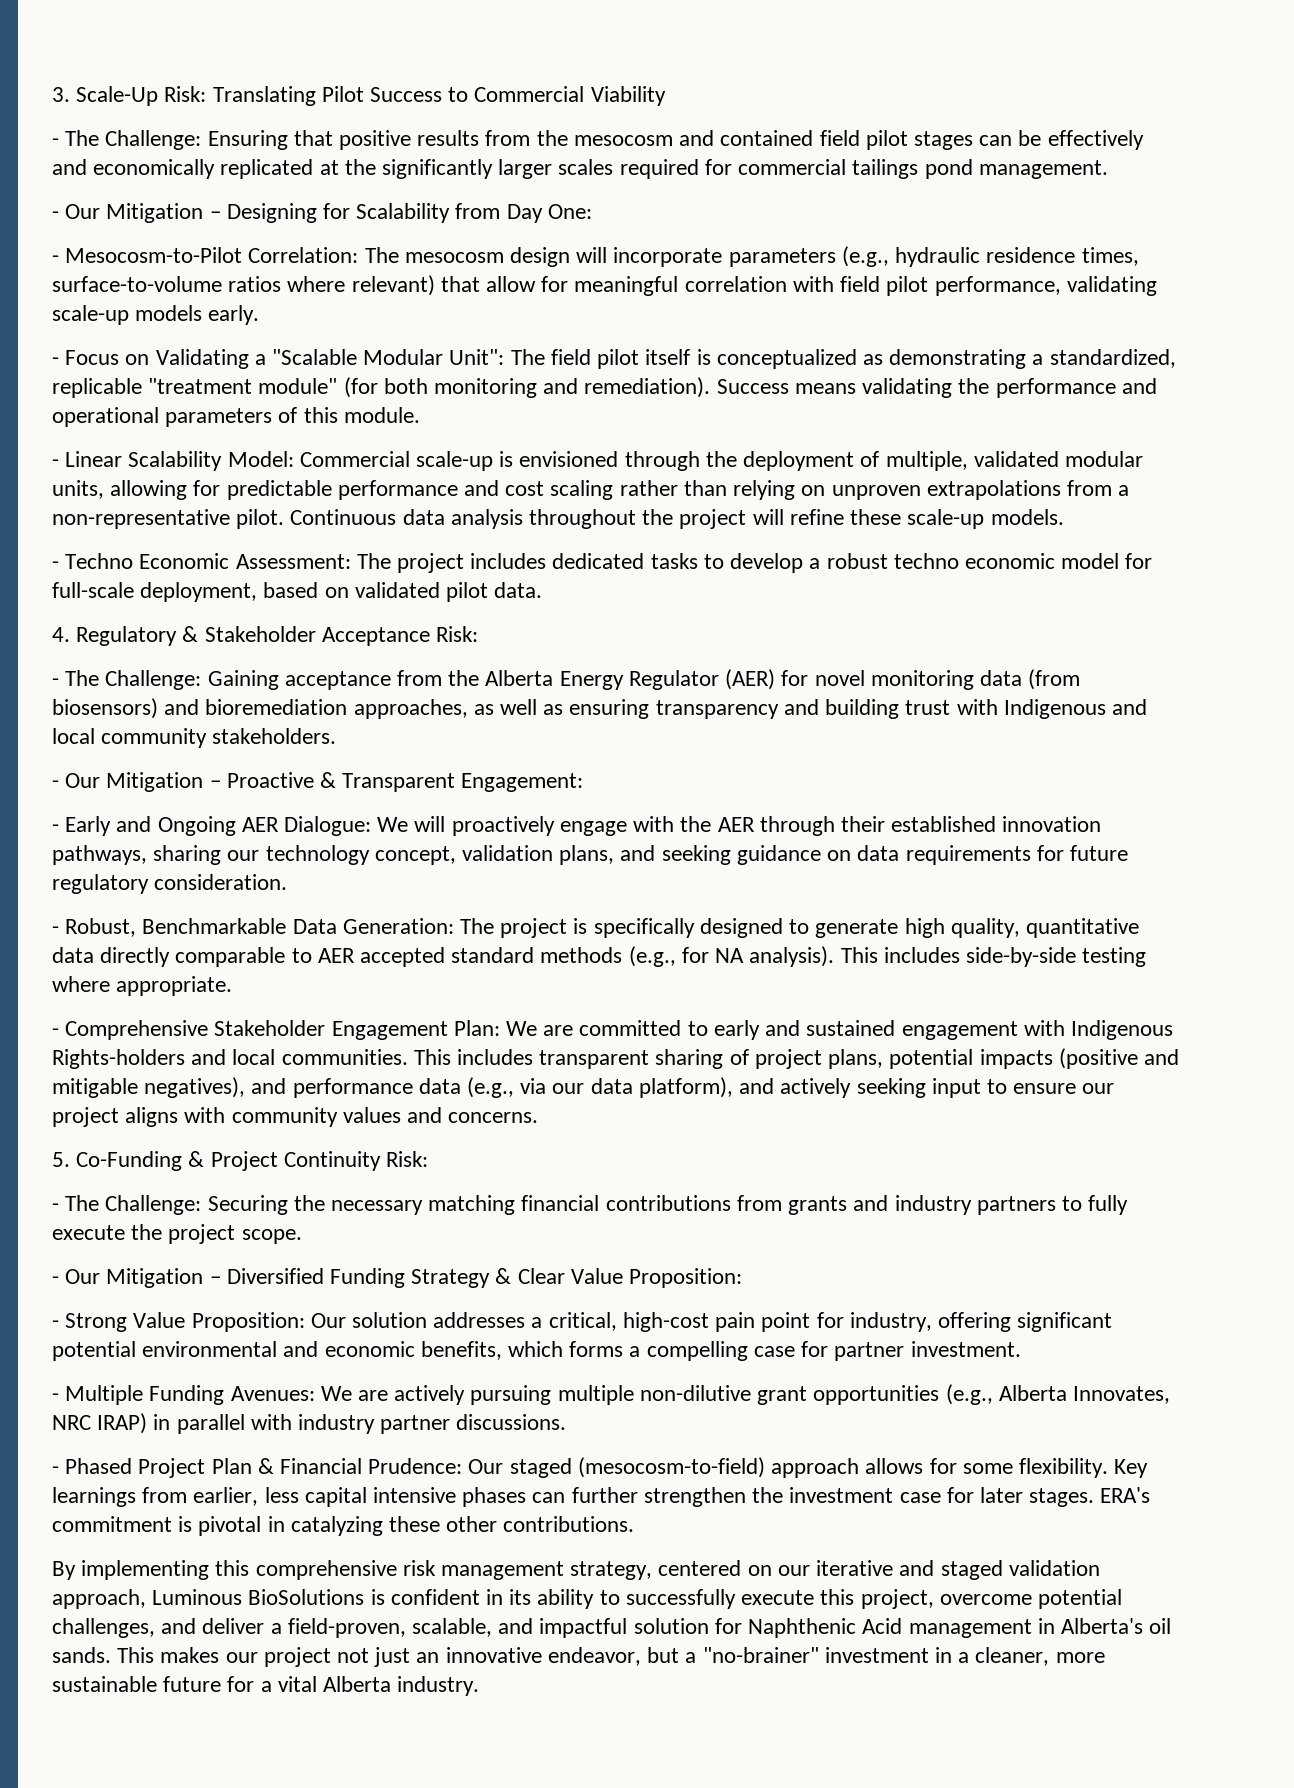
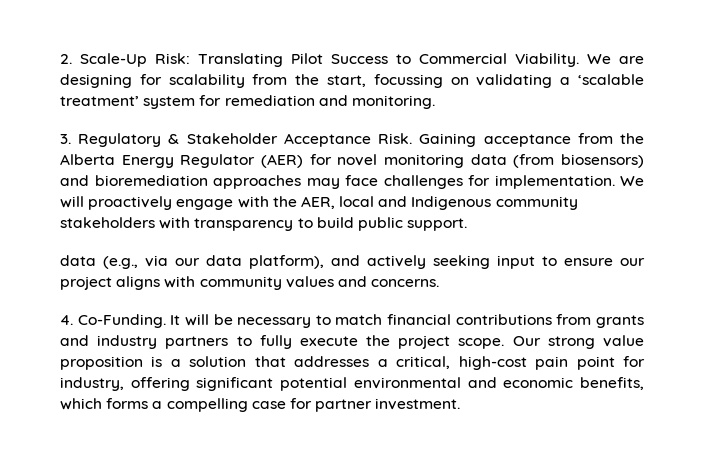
- 3. Scale-Up Risk: Translating Pilot Success to Commercial Viability
- - The Challenge: Ensuring that positive results from the mesocosm and contained field pilot stages can be effectively and economically replicated at the significantly larger scales required for commercial tailings pond management.
- - Our Mitigation – Designing for Scalability from Day One:
- - Mesocosm-to-Pilot Correlation: The mesocosm design will incorporate parameters (e.g., hydraulic residence times, surface-to-volume ratios where relevant) that allow for meaningful correlation with field pilot performance, validating scale-up models early.
- - Focus on Validating a "Scalable Modular Unit": The field pilot itself is conceptualized as demonstrating a standardized, replicable "treatment module" (for both monitoring and remediation). Success means validating the performance and operational parameters of this module.
- - Linear Scalability Model: Commercial scale-up is envisioned through the deployment of multiple, validated modular units, allowing for predictable performance and cost scaling rather than relying on unproven extrapolations from a non-representative pilot. Continuous data analysis throughout the project will refine these scale-up models.
- - Techno Economic Assessment: The project includes dedicated tasks to develop a robust techno economic model for full-scale deployment, based on validated pilot data.
- 4. Regulatory & Stakeholder Acceptance Risk:
- - The Challenge: Gaining acceptance from the Alberta Energy Regulator (AER) for novel monitoring data (from biosensors) and bioremediation approaches, as well as ensuring transparency and building trust with Indigenous and local community stakeholders.
- - Our Mitigation – Proactive & Transparent Engagement:
- - Early and Ongoing AER Dialogue: We will proactively engage with the AER through their established innovation pathways, sharing our technology concept, validation plans, and seeking guidance on data requirements for future regulatory consideration.
- - Robust, Benchmarkable Data Generation: The project is specifically designed to generate high quality, quantitative data directly comparable to AER accepted standard methods (e.g., for NA analysis). This includes side-by-side testing where appropriate.
- - Comprehensive Stakeholder Engagement Plan: We are committed to early and sustained engagement with Indigenous Rights-holders and local communities. This includes transparent sharing of project plans, potential impacts (positive and mitigable negatives), and performance data (e.g., via our data platform), and actively seeking input to ensure our project aligns with community values and concerns.
+ 2. Scale-Up Risk: Translating Pilot Success to Commercial Viability. We are designing for scalability from the start, focussing on validating a ‘scalable treatment’ system for remediation and monitoring.
+ 3. Regulatory & Stakeholder Acceptance Risk. Gaining acceptance from the Alberta Energy Regulator (AER) for novel monitoring data (from biosensors) and bioremediation approaches may face challenges for implementation. We will proactively engage with the AER, local and Indigenous community stakeholders with transparency to build public support.
+ data (e.g., via our data platform), and actively seeking input to ensure our project aligns with community values and concerns.
- 5. Co-Funding & Project Continuity Risk:
- - The Challenge: Securing the necessary matching financial contributions from grants and industry partners to fully execute the project scope.
- - Our Mitigation – Diversified Funding Strategy & Clear Value Proposition:
- - Strong Value Proposition: Our solution addresses a critical, high-cost pain point for industry, offering significant potential environmental and economic benefits, which forms a compelling case for partner investment.
+ 4. Co-Funding. It will be necessary to match financial contributions from grants and industry partners to fully execute the project scope. Our strong value proposition is a solution that addresses a critical, high-cost pain point for industry, offering significant potential environmental and economic benefits, which forms a compelling case for partner investment.
- - Multiple Funding Avenues: We are actively pursuing multiple non-dilutive grant opportunities (e.g., Alberta Innovates, NRC IRAP) in parallel with industry partner discussions.
- - Phased Project Plan & Financial Prudence: Our staged (mesocosm-to-field) approach allows for some flexibility. Key learnings from earlier, less capital intensive phases can further strengthen the investment case for later stages. ERA's commitment is pivotal in catalyzing these other contributions.
- By implementing this comprehensive risk management strategy, centered on our iterative and staged validation approach, Luminous BioSolutions is confident in its ability to successfully execute this project, overcome potential challenges, and deliver a field-proven, scalable, and impactful solution for Naphthenic Acid management in Alberta's oil sands. This makes our project not just an innovative endeavor, but a "no-brainer" investment in a cleaner, more sustainable future for a vital Alberta industry.

